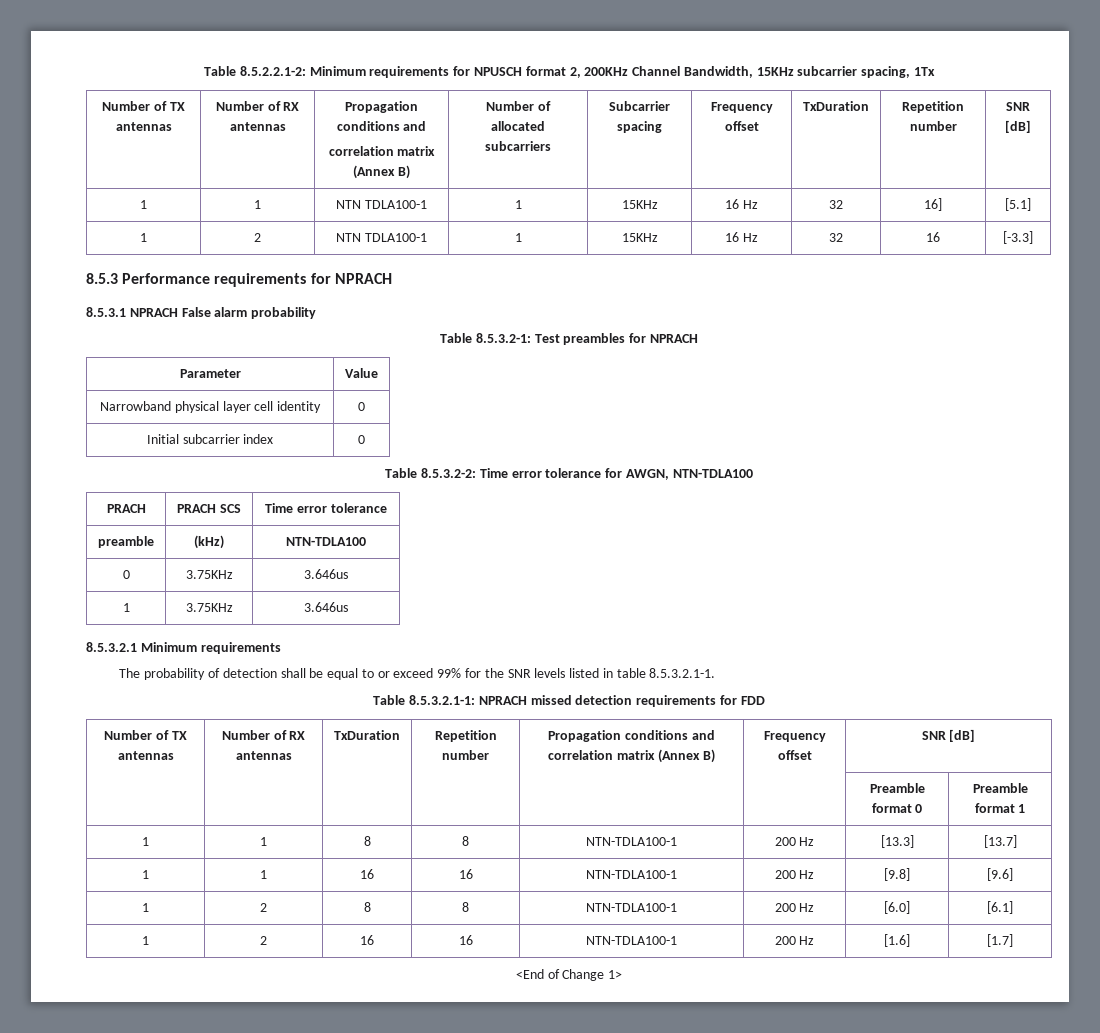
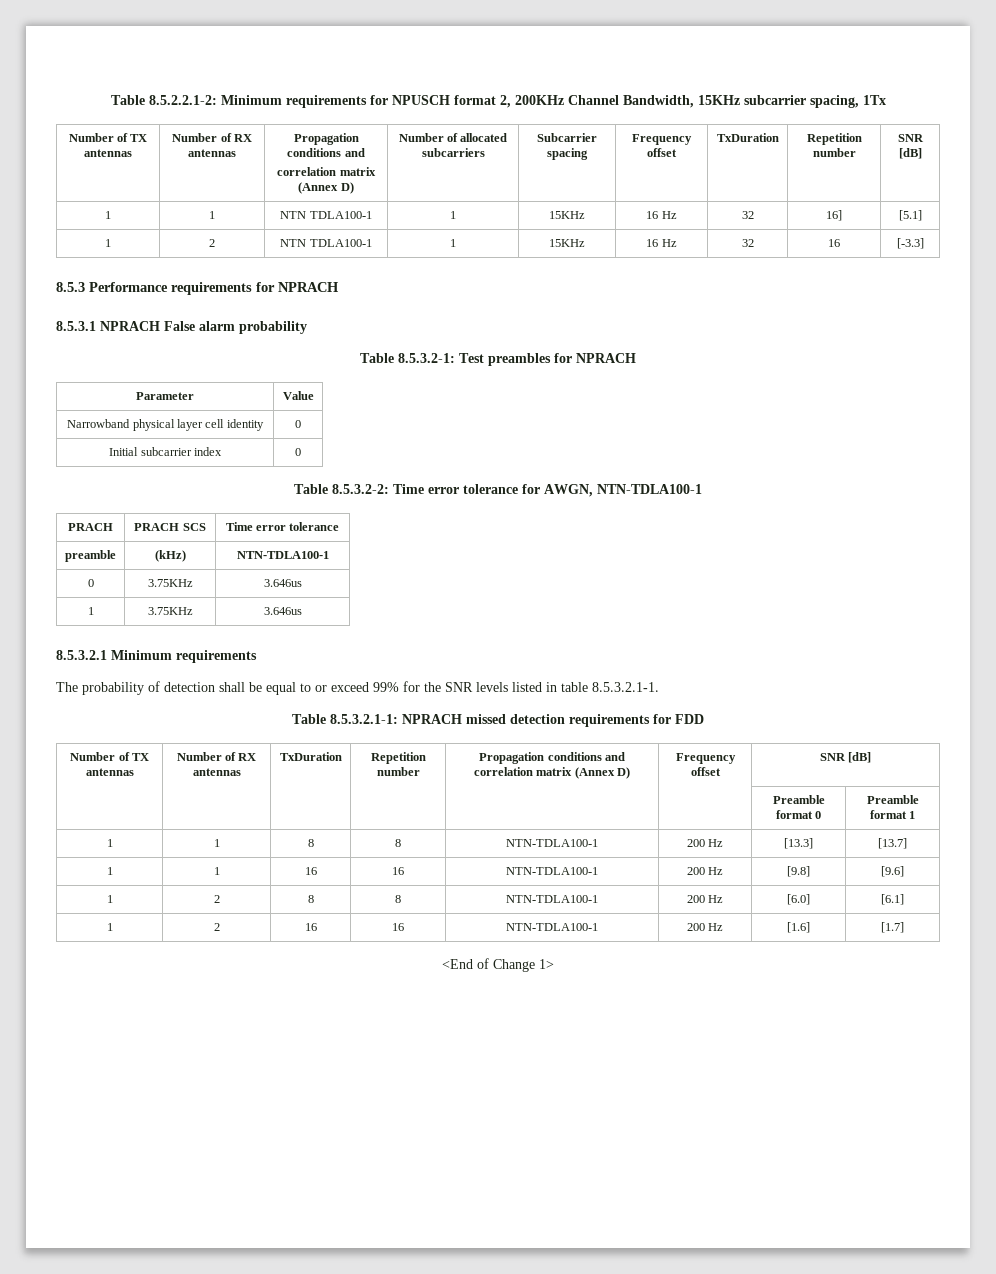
  Number of TX antennas | Number of RX antennas | Propagation conditions and
- correlation matrix (Annex B) | Number of allocated subcarriers | Subcarrier spacing | Frequency offset | TxDuration | Repetition number | SNR [dB]
+ correlation matrix (Annex D) | Number of allocated subcarriers | Subcarrier spacing | Frequency offset | TxDuration | Repetition number | SNR [dB]
- Table 8.5.3.2-2: Time error tolerance for AWGN, NTN-TDLA100
+ Table 8.5.3.2-2: Time error tolerance for AWGN, NTN-TDLA100-1
- preamble | (kHz) | NTN-TDLA100
+ preamble | (kHz) | NTN-TDLA100-1
- Number of TX antennas | Number of RX antennas | TxDuration | Repetition number | Propagation conditions and correlation matrix (Annex B) | Frequency offset | SNR [dB]
+ Number of TX antennas | Number of RX antennas | TxDuration | Repetition number | Propagation conditions and correlation matrix (Annex D) | Frequency offset | SNR [dB]

